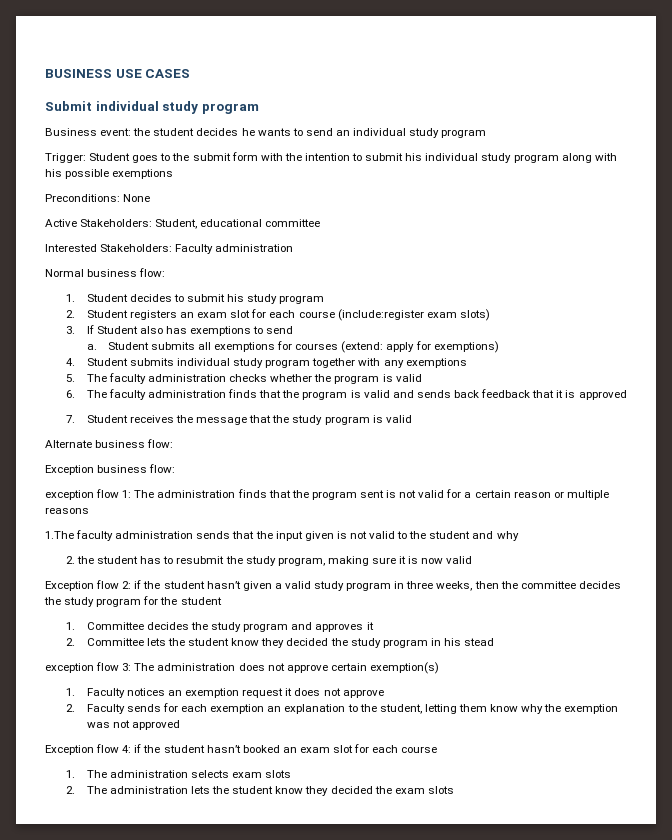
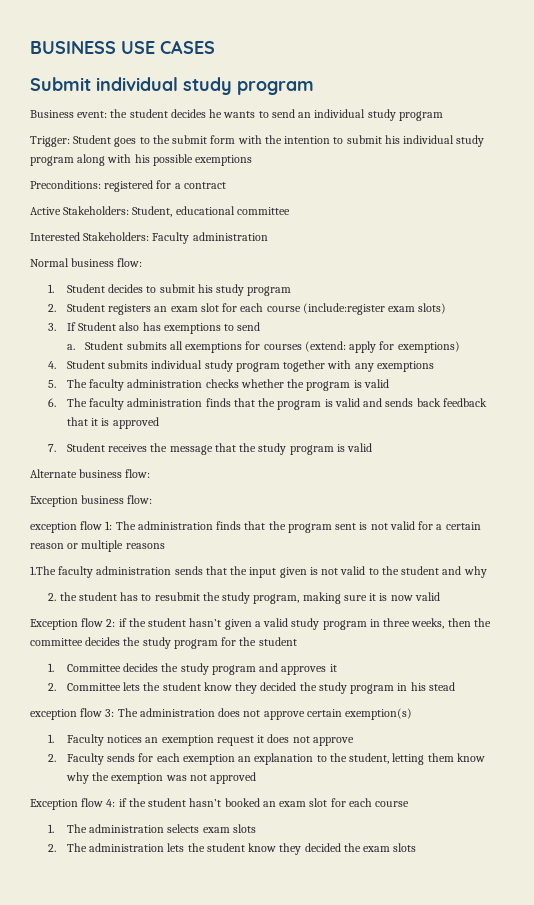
- Preconditions: None
+ Preconditions: registered for a contract

